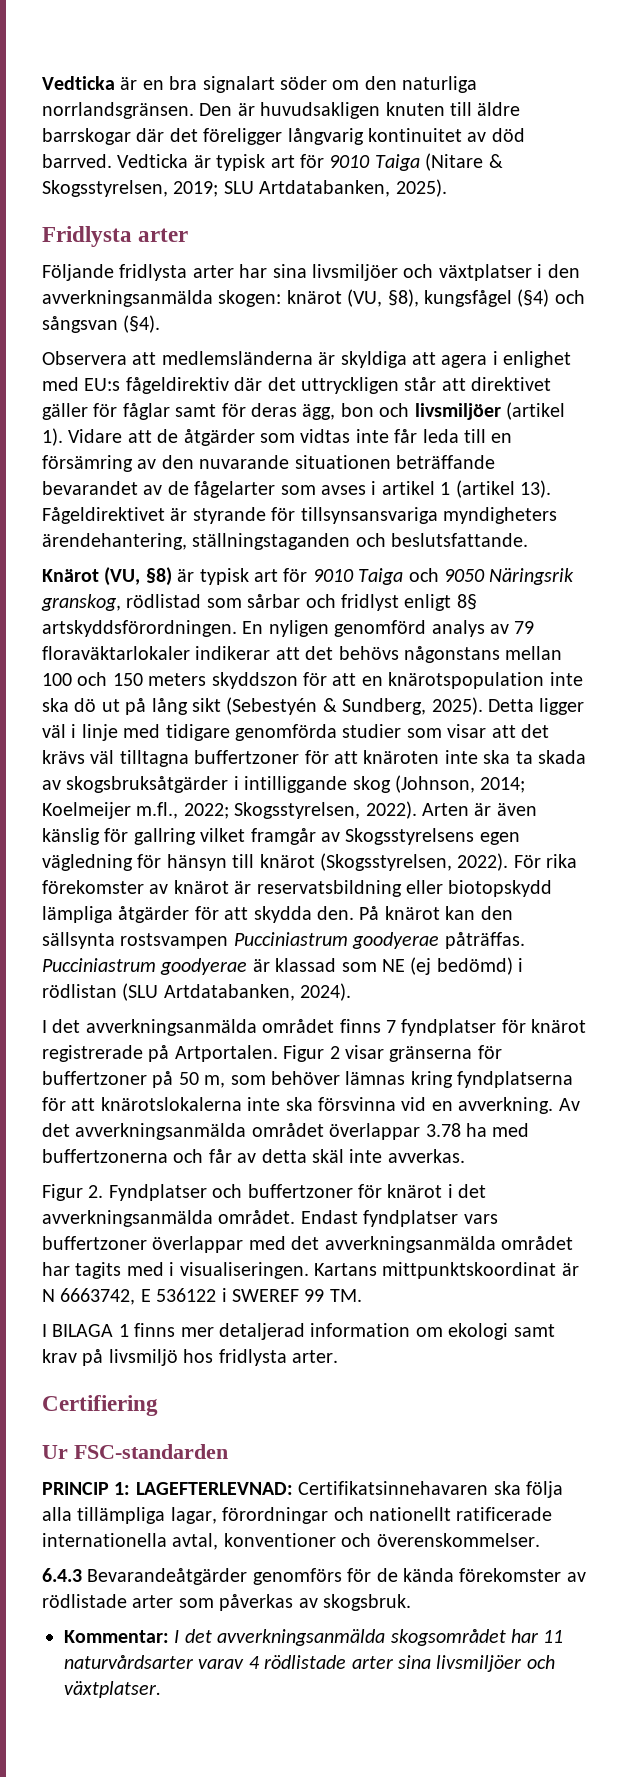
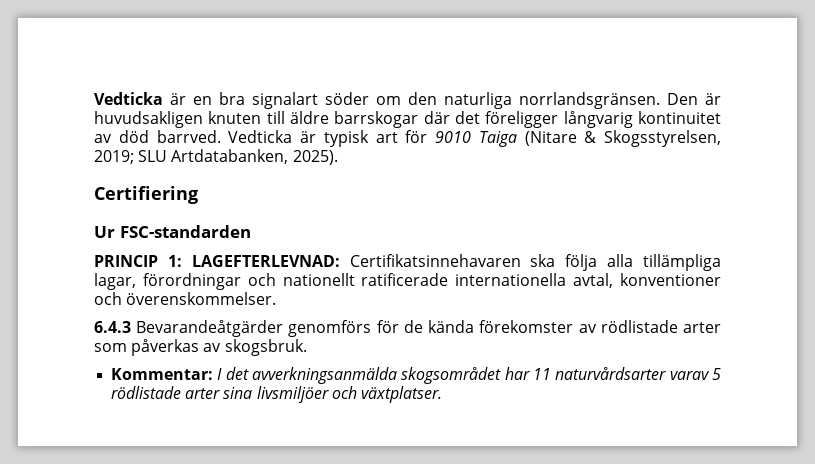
- Fridlysta arter
- Följande fridlysta arter har sina livsmiljöer och växtplatser i den avverkningsanmälda skogen: knärot (VU, §8), kungsfågel (§4) och sångsvan (§4).
- Observera att medlemsländerna är skyldiga att agera i enlighet med EU:s fågeldirektiv där det uttryckligen står att direktivet gäller för fåglar samt för deras ägg, bon och livsmiljöer (artikel 1). Vidare att de åtgärder som vidtas inte får leda till en försämring av den nuvarande situationen beträffande bevarandet av de fågelarter som avses i artikel 1 (artikel 13). Fågeldirektivet är styrande för tillsynsansvariga myndigheters ärendehantering, ställningstaganden och beslutsfattande.
- Knärot (VU, §8) är typisk art för 9010 Taiga och 9050 Näringsrik granskog, rödlistad som sårbar och fridlyst enligt 8§ artskyddsförordningen. En nyligen genomförd analys av 79 floraväktarlokaler indikerar att det behövs någonstans mellan 100 och 150 meters skyddszon för att en knärotspopulation inte ska dö ut på lång sikt (Sebestyén & Sundberg, 2025). Detta ligger väl i linje med tidigare genomförda studier som visar att det krävs väl tilltagna buffertzoner för att knäroten inte ska ta skada av skogsbruksåtgärder i intilliggande skog (Johnson, 2014; Koelmeijer m.fl., 2022; Skogsstyrelsen, 2022). Arten är även känslig för gallring vilket framgår av Skogsstyrelsens egen vägledning för hänsyn till knärot (Skogsstyrelsen, 2022). För rika förekomster av knärot är reservatsbildning eller biotopskydd lämpliga åtgärder för att skydda den. På knärot kan den sällsynta rostsvampen Pucciniastrum goodyerae påträffas. Pucciniastrum goodyerae är klassad som NE (ej bedömd) i rödlistan (SLU Artdatabanken, 2024).
- I det avverkningsanmälda området finns 7 fyndplatser för knärot registrerade på Artportalen. Figur 2 visar gränserna för buffertzoner på 50 m, som behöver lämnas kring fyndplatserna för att knärotslokalerna inte ska försvinna vid en avverkning. Av det avverkningsanmälda området överlappar 3.78 ha med buffertzonerna och får av detta skäl inte avverkas.
- Figur 2. Fyndplatser och buffertzoner för knärot i det avverkningsanmälda området. Endast fyndplatser vars buffertzoner överlappar med det avverkningsanmälda området har tagits med i visualiseringen. Kartans mittpunktskoordinat är N 6663742, E 536122 i SWEREF 99 TM.
- I BILAGA 1 finns mer detaljerad information om ekologi samt krav på livsmiljö hos fridlysta arter.
- Kommentar: I det avverkningsanmälda skogsområdet har 11 naturvårdsarter varav 4 rödlistade arter sina livsmiljöer och växtplatser.
+ Kommentar: I det avverkningsanmälda skogsområdet har 11 naturvårdsarter varav 5 rödlistade arter sina livsmiljöer och växtplatser.

